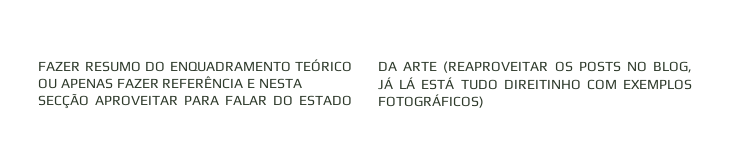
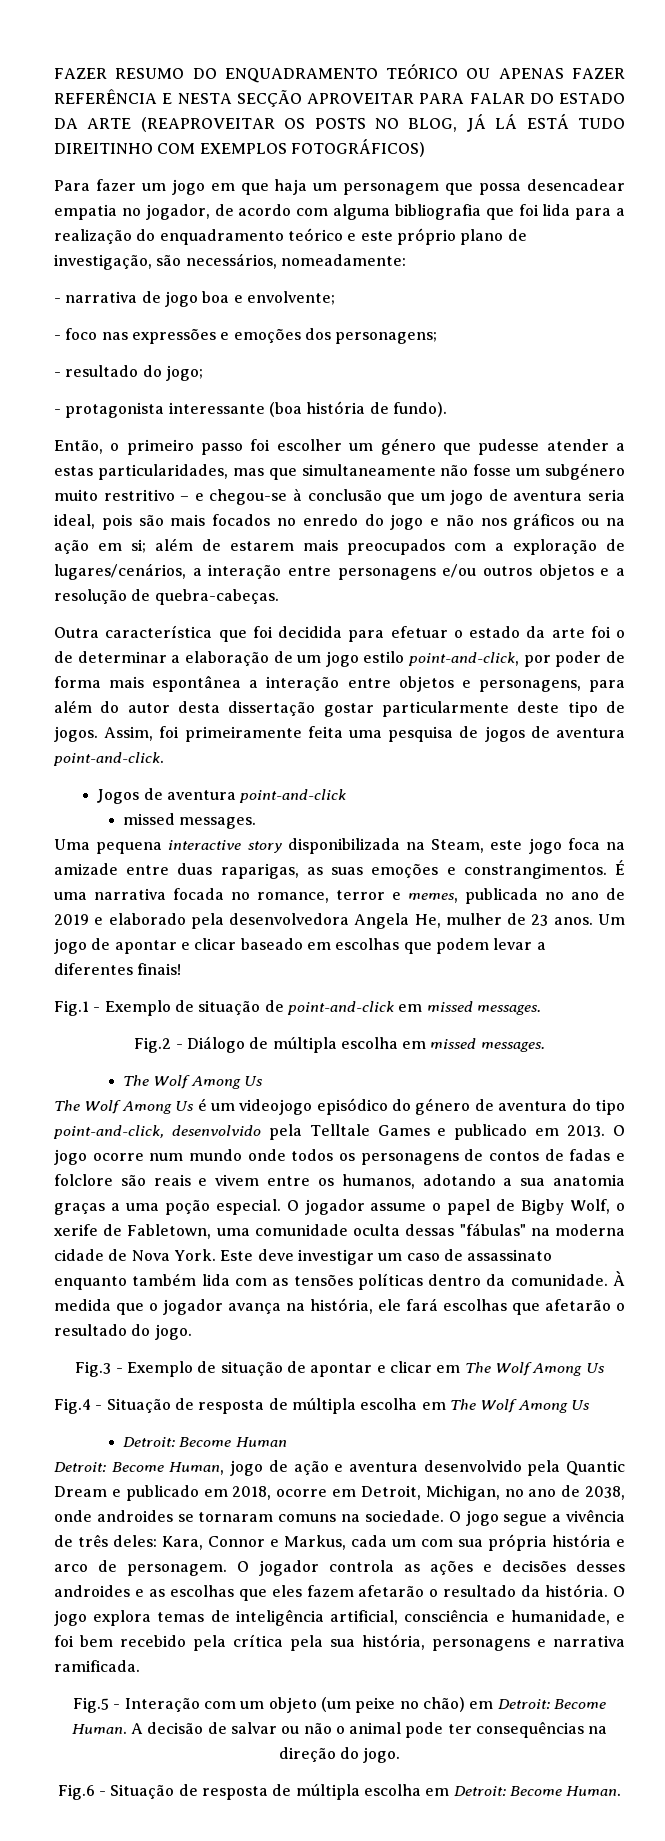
+ Para fazer um jogo em que haja um personagem que possa desencadear empatia no jogador, de acordo com alguma bibliografia que foi lida para a realização do enquadramento teórico e este próprio plano de investigação, são necessários, nomeadamente:
+ - narrativa de jogo boa e envolvente;
+ - foco nas expressões e emoções dos personagens;
+ - resultado do jogo;
+ - protagonista interessante (boa história de fundo).
+ Então, o primeiro passo foi escolher um género que pudesse atender a estas particularidades, mas que simultaneamente não fosse um subgénero muito restritivo – e chegou-se à conclusão que um jogo de aventura seria ideal, pois são mais focados no enredo do jogo e não nos gráficos ou na ação em si; além de estarem mais preocupados com a exploração de lugares/cenários, a interação entre personagens e/ou outros objetos e a resolução de quebra-cabeças.
+ Outra característica que foi decidida para efetuar o estado da arte foi o de determinar a elaboração de um jogo estilo point-and-click, por poder de forma mais espontânea a interação entre objetos e personagens, para além do autor desta dissertação gostar particularmente deste tipo de jogos. Assim, foi primeiramente feita uma pesquisa de jogos de aventura point-and-click.
+ Jogos de aventura point-and-click
+ missed messages.
+ Uma pequena interactive story disponibilizada na Steam, este jogo foca na amizade entre duas raparigas, as suas emoções e constrangimentos. É uma narrativa focada no romance, terror e memes, publicada no ano de 2019 e elaborado pela desenvolvedora Angela He, mulher de 23 anos. Um jogo de apontar e clicar baseado em escolhas que podem levar a diferentes finais!
+ Fig.1 - Exemplo de situação de point-and-click em missed messages.
+ Fig.2 - Diálogo de múltipla escolha em missed messages.
+ The Wolf Among Us
+ The Wolf Among Us é um videojogo episódico do género de aventura do tipo point-and-click, desenvolvido pela Telltale Games e publicado em 2013. O jogo ocorre num mundo onde todos os personagens de contos de fadas e folclore são reais e vivem entre os humanos, adotando a sua anatomia graças a uma poção especial. O jogador assume o papel de Bigby Wolf, o xerife de Fabletown, uma comunidade oculta dessas "fábulas" na moderna cidade de Nova York. Este deve investigar um caso de assassinato enquanto também lida com as tensões políticas dentro da comunidade. À medida que o jogador avança na história, ele fará escolhas que afetarão o resultado do jogo.
+ Fig.3 - Exemplo de situação de apontar e clicar em The Wolf Among Us
+ Fig.4 - Situação de resposta de múltipla escolha em The Wolf Among Us
+ Detroit: Become Human
+ Detroit: Become Human, jogo de ação e aventura desenvolvido pela Quantic Dream e publicado em 2018, ocorre em Detroit, Michigan, no ano de 2038, onde androides se tornaram comuns na sociedade. O jogo segue a vivência de três deles: Kara, Connor e Markus, cada um com sua própria história e arco de personagem. O jogador controla as ações e decisões desses androides e as escolhas que eles fazem afetarão o resultado da história. O jogo explora temas de inteligência artificial, consciência e humanidade, e foi bem recebido pela crítica pela sua história, personagens e narrativa ramificada.
+ Fig.5 - Interação com um objeto (um peixe no chão) em Detroit: Become Human. A decisão de salvar ou não o animal pode ter consequências na direção do jogo.
+ Fig.6 - Situação de resposta de múltipla escolha em Detroit: Become Human.

